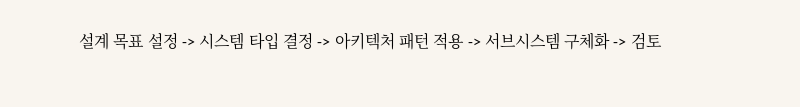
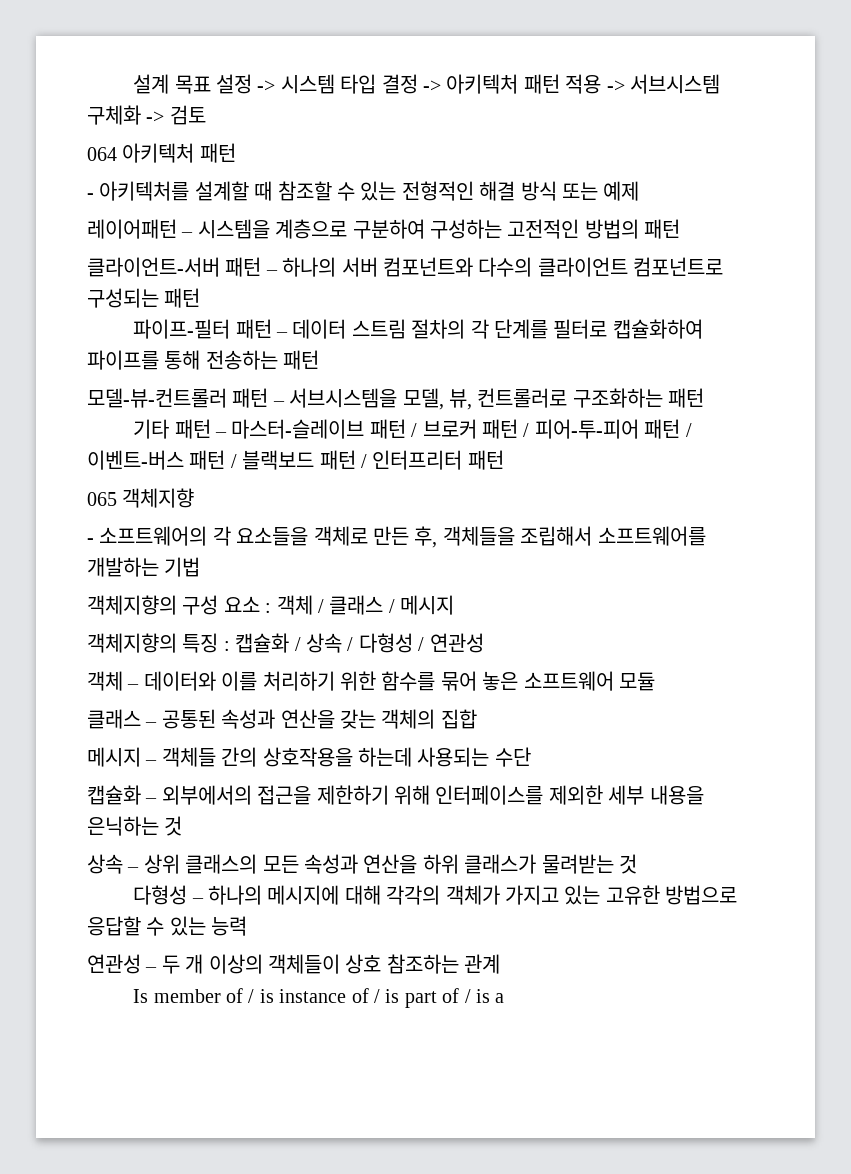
+ 064 아키텍처 패턴
+ - 아키텍처를 설계할 때 참조할 수 있는 전형적인 해결 방식 또는 예제
+ 레이어패턴 – 시스템을 계층으로 구분하여 구성하는 고전적인 방법의 패턴
+ 클라이언트-서버 패턴 – 하나의 서버 컴포넌트와 다수의 클라이언트 컴포넌트로 구성되는 패턴
+ 파이프-필터 패턴 – 데이터 스트림 절차의 각 단계를 필터로 캡슐화하여 파이프를 통해 전송하는 패턴
+ 모델-뷰-컨트롤러 패턴 – 서브시스템을 모델, 뷰, 컨트롤러로 구조화하는 패턴
+ 기타 패턴 – 마스터-슬레이브 패턴 / 브로커 패턴 / 피어-투-피어 패턴 / 이벤트-버스 패턴 / 블랙보드 패턴 / 인터프리터 패턴
+ 065 객체지향
+ - 소프트웨어의 각 요소들을 객체로 만든 후, 객체들을 조립해서 소프트웨어를 개발하는 기법
+ 객체지향의 구성 요소 : 객체 / 클래스 / 메시지
+ 객체지향의 특징 : 캡슐화 / 상속 / 다형성 / 연관성
+ 객체 – 데이터와 이를 처리하기 위한 함수를 묶어 놓은 소프트웨어 모듈
+ 클래스 – 공통된 속성과 연산을 갖는 객체의 집합
+ 메시지 – 객체들 간의 상호작용을 하는데 사용되는 수단
+ 캡슐화 – 외부에서의 접근을 제한하기 위해 인터페이스를 제외한 세부 내용을 은닉하는 것
+ 상속 – 상위 클래스의 모든 속성과 연산을 하위 클래스가 물려받는 것
+ 다형성 – 하나의 메시지에 대해 각각의 객체가 가지고 있는 고유한 방법으로 응답할 수 있는 능력
+ 연관성 – 두 개 이상의 객체들이 상호 참조하는 관계
+ Is member of / is instance of / is part of / is a

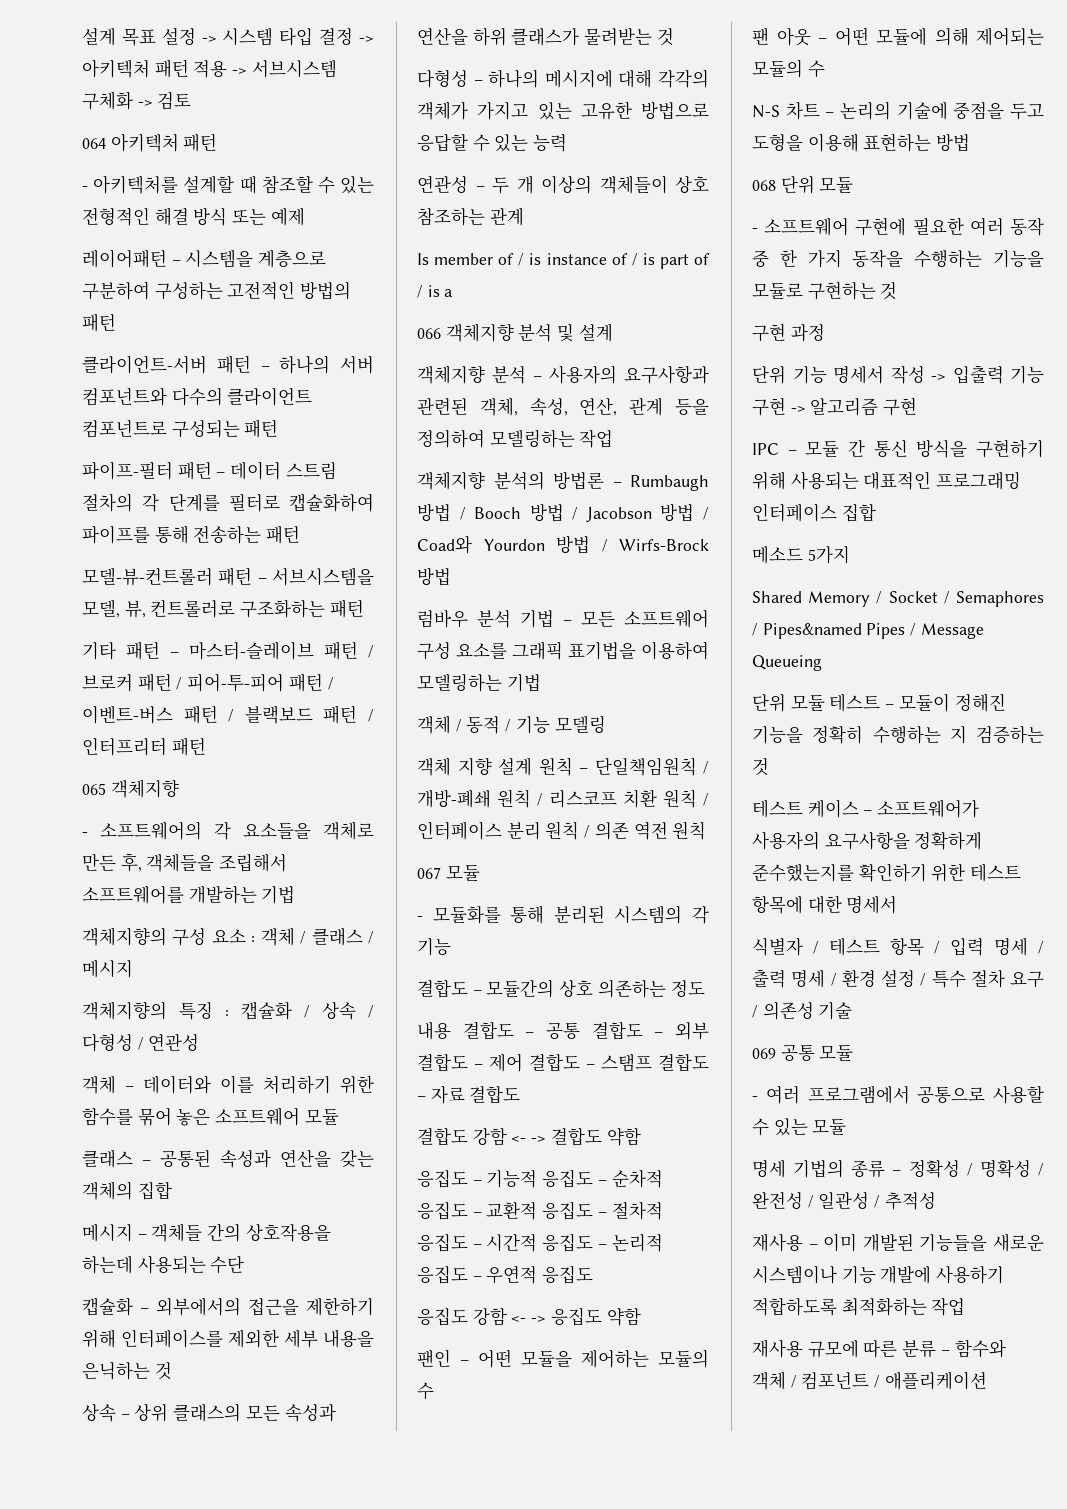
+ 066 객체지향 분석 및 설계
+ 객체지향 분석 – 사용자의 요구사항과 관련된 객체, 속성, 연산, 관계 등을 정의하여 모델링하는 작업
+ 객체지향 분석의 방법론 – Rumbaugh 방법 / Booch 방법 / Jacobson 방법 / Coad와 Yourdon 방법 / Wirfs-Brock 방법
+ 럼바우 분석 기법 – 모든 소프트웨어 구성 요소를 그래픽 표기법을 이용하여 모델링하는 기법
+ 객체 / 동적 / 기능 모델링
+ 객체 지향 설계 원칙 – 단일책임원칙 / 개방-폐쇄 원칙 / 리스코프 치환 원칙 / 인터페이스 분리 원칙 / 의존 역전 원칙
+ 067 모듈
+ - 모듈화를 통해 분리된 시스템의 각 기능
+ 결합도 – 모듈간의 상호 의존하는 정도
+ 내용 결합도 – 공통 결합도 – 외부 결합도 – 제어 결합도 – 스탬프 결합도 – 자료 결합도
+ 결합도 강함 <- -> 결합도 약함
+ 응집도 – 기능적 응집도 – 순차적 응집도 – 교환적 응집도 – 절차적 응집도 – 시간적 응집도 – 논리적 응집도 – 우연적 응집도
+ 응집도 강함 <- -> 응집도 약함
+ 팬인 – 어떤 모듈을 제어하는 모듈의 수
+ 팬 아웃 – 어떤 모듈에 의해 제어되는 모듈의 수
+ N-S 차트 – 논리의 기술에 중점을 두고 도형을 이용해 표현하는 방법
+ 068 단위 모듈
+ - 소프트웨어 구현에 필요한 여러 동작 중 한 가지 동작을 수행하는 기능을 모듈로 구현하는 것
+ 구현 과정
+ 단위 기능 명세서 작성 -> 입출력 기능 구현 -> 알고리즘 구현
+ IPC – 모듈 간 통신 방식을 구현하기 위해 사용되는 대표적인 프로그래밍 인터페이스 집합
+ 메소드 5가지
+ Shared Memory / Socket / Semaphores / Pipes&named Pipes / Message Queueing
+ 단위 모듈 테스트 – 모듈이 정해진 기능을 정확히 수행하는 지 검증하는 것
+ 테스트 케이스 – 소프트웨어가 사용자의 요구사항을 정확하게 준수했는지를 확인하기 위한 테스트 항목에 대한 명세서
+ 식별자 / 테스트 항목 / 입력 명세 / 출력 명세 / 환경 설정 / 특수 절차 요구 / 의존성 기술
+ 069 공통 모듈
+ - 여러 프로그램에서 공통으로 사용할 수 있는 모듈
+ 명세 기법의 종류 – 정확성 / 명확성 / 완전성 / 일관성 / 추적성
+ 재사용 – 이미 개발된 기능들을 새로운 시스템이나 기능 개발에 사용하기 적합하도록 최적화하는 작업
+ 재사용 규모에 따른 분류 – 함수와 객체 / 컴포넌트 / 애플리케이션

